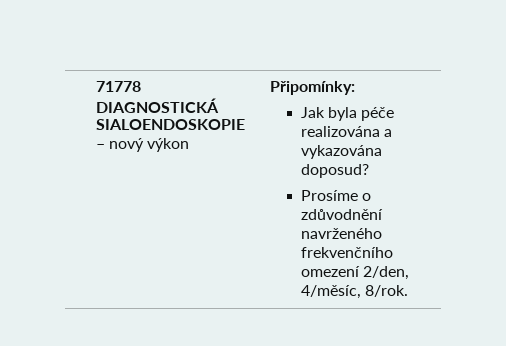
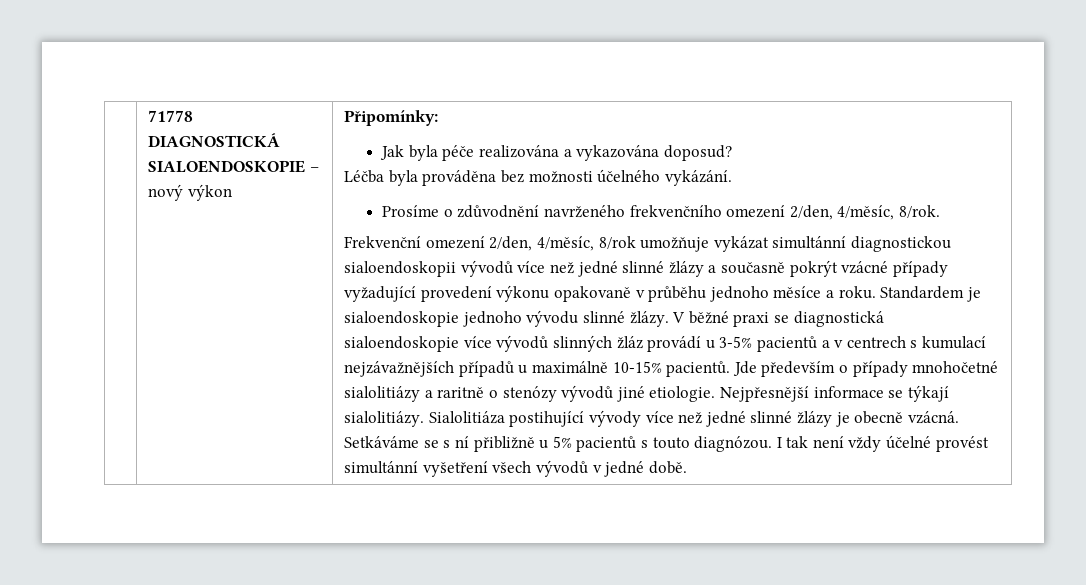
+ Léčba byla prováděna bez možnosti účelného vykázání.
+ Frekvenční omezení 2/den, 4/měsíc, 8/rok umožňuje vykázat simultánní diagnostickou sialoendoskopii vývodů více než jedné slinné žlázy a současně pokrýt vzácné případy vyžadující provedení výkonu opakovaně v průběhu jednoho měsíce a roku. Standardem je sialoendoskopie jednoho vývodu slinné žlázy. V běžné praxi se diagnostická sialoendoskopie více vývodů slinných žláz provádí u 3-5% pacientů a v centrech s kumulací nejzávažnějších případů u maximálně 10-15% pacientů. Jde především o případy mnohočetné sialolitiázy a raritně o stenózy vývodů jiné etiologie. Nejpřesnější informace se týkají sialolitiázy. Sialolitiáza postihující vývody více než jedné slinné žlázy je obecně vzácná. Setkáváme se s ní přibližně u 5% pacientů s touto diagnózou. I tak není vždy účelné provést simultánní vyšetření všech vývodů v jedné době.

